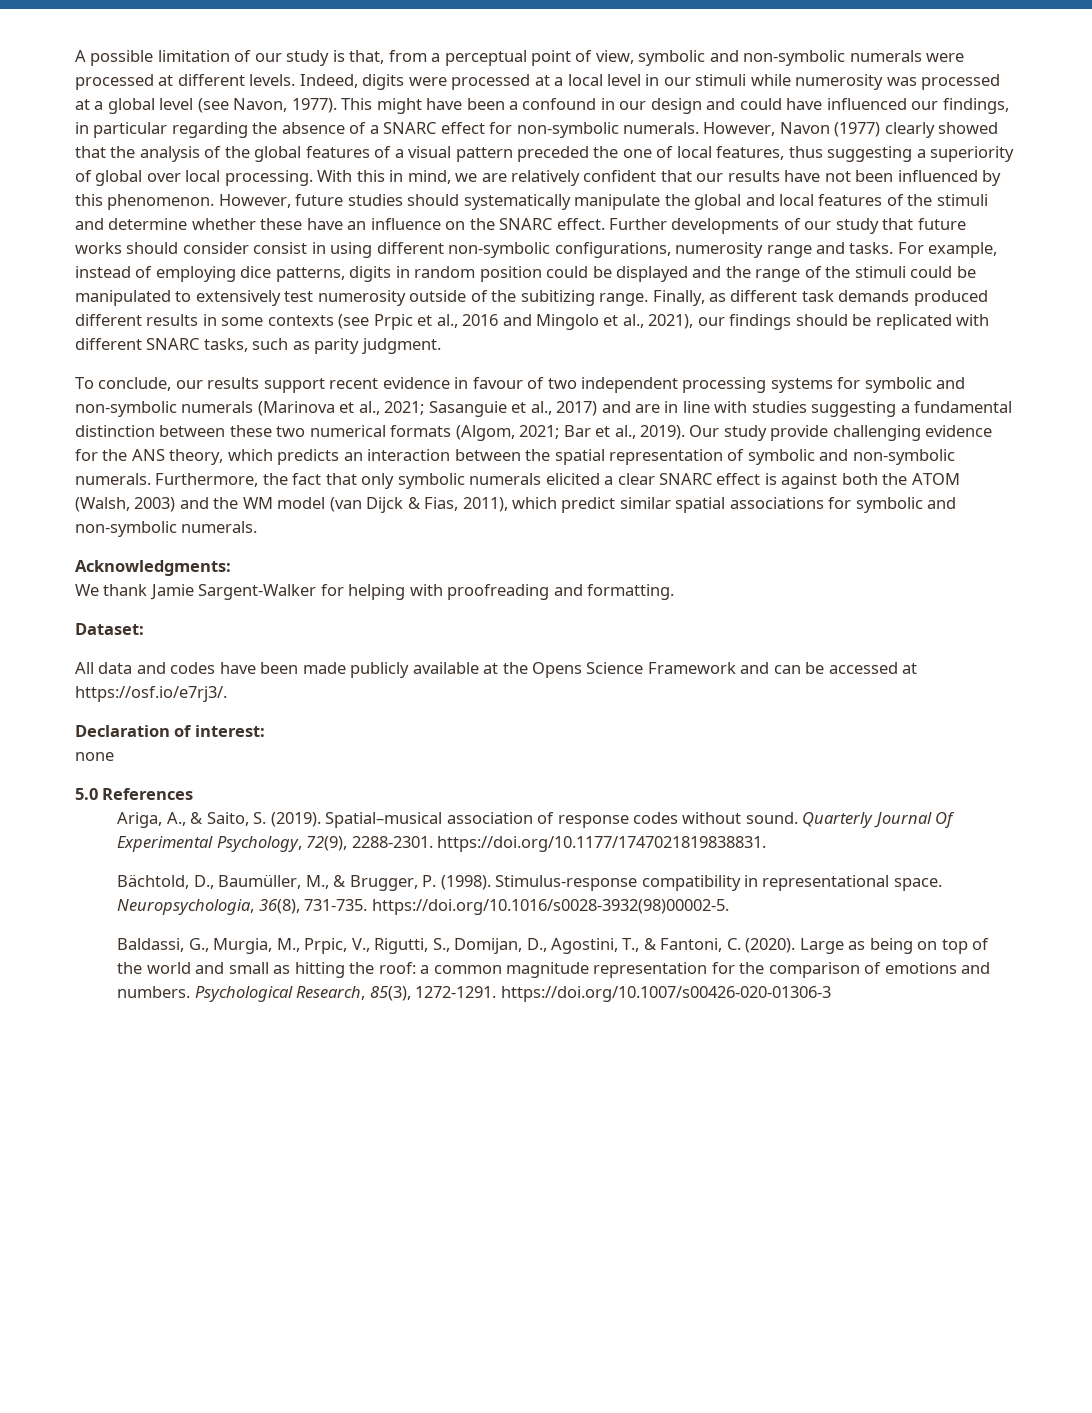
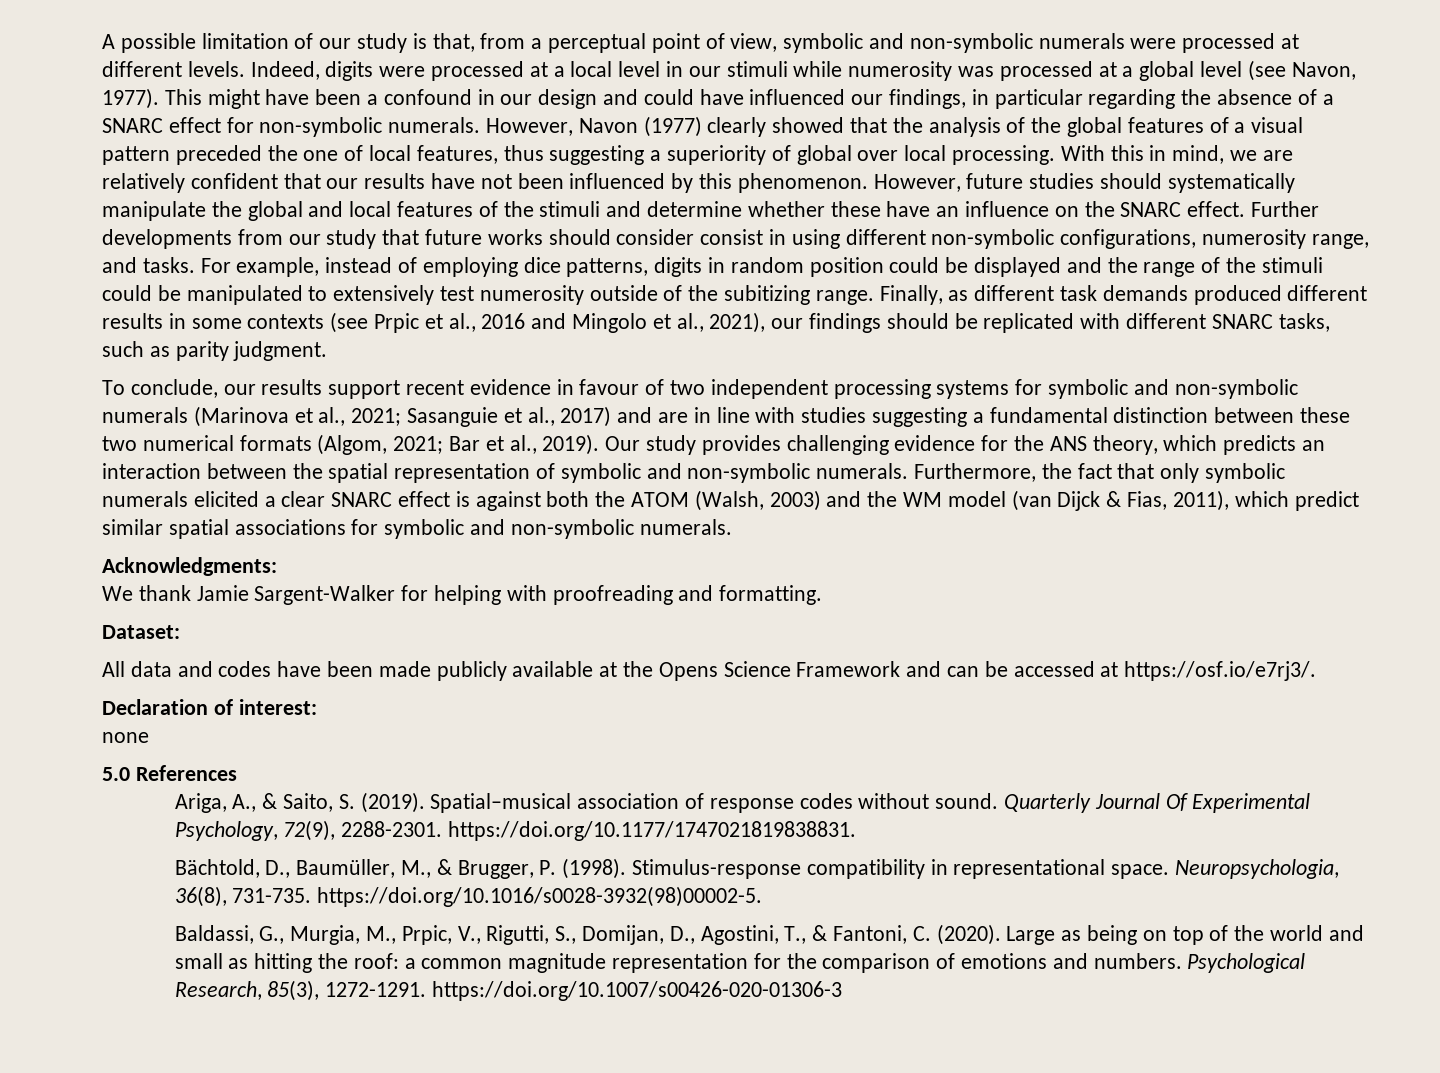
- Further developments of our study that future works should consider consist in using different non-symbolic configurations, numerosity range and tasks.
+ Further developments from our study that future works should consider consist in using different non-symbolic configurations, numerosity range, and tasks.
- Our study provide challenging evidence for the ANS theory, which predicts an interaction between the spatial representation of symbolic and non-symbolic numerals.
+ Our study provides challenging evidence for the ANS theory, which predicts an interaction between the spatial representation of symbolic and non-symbolic numerals.

